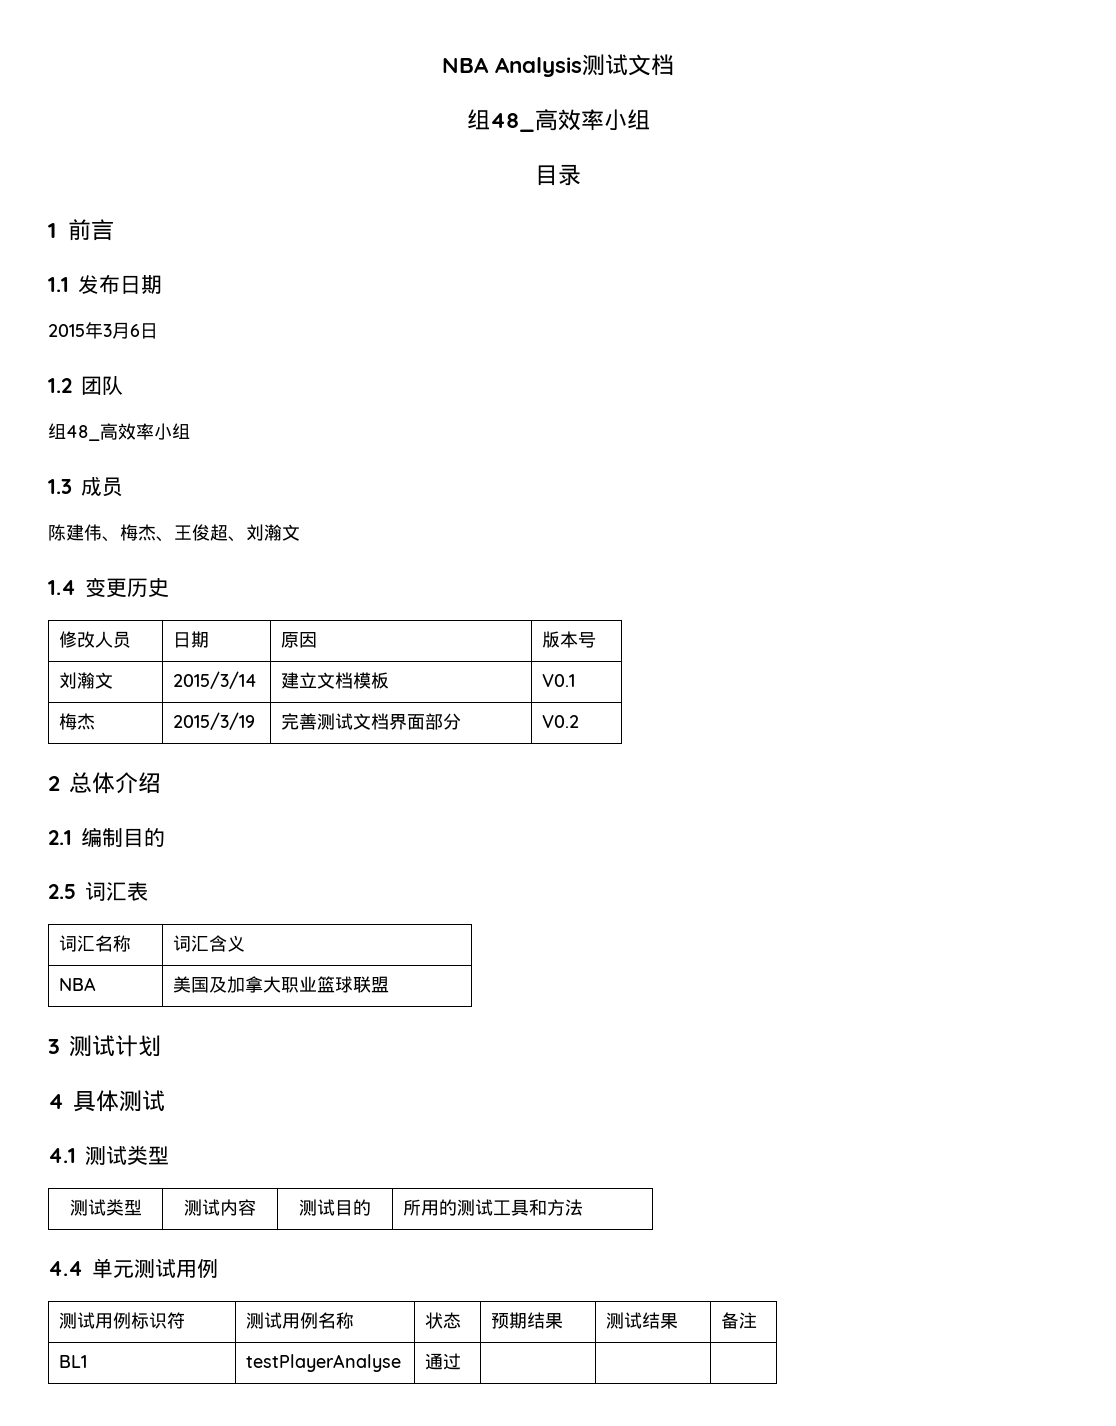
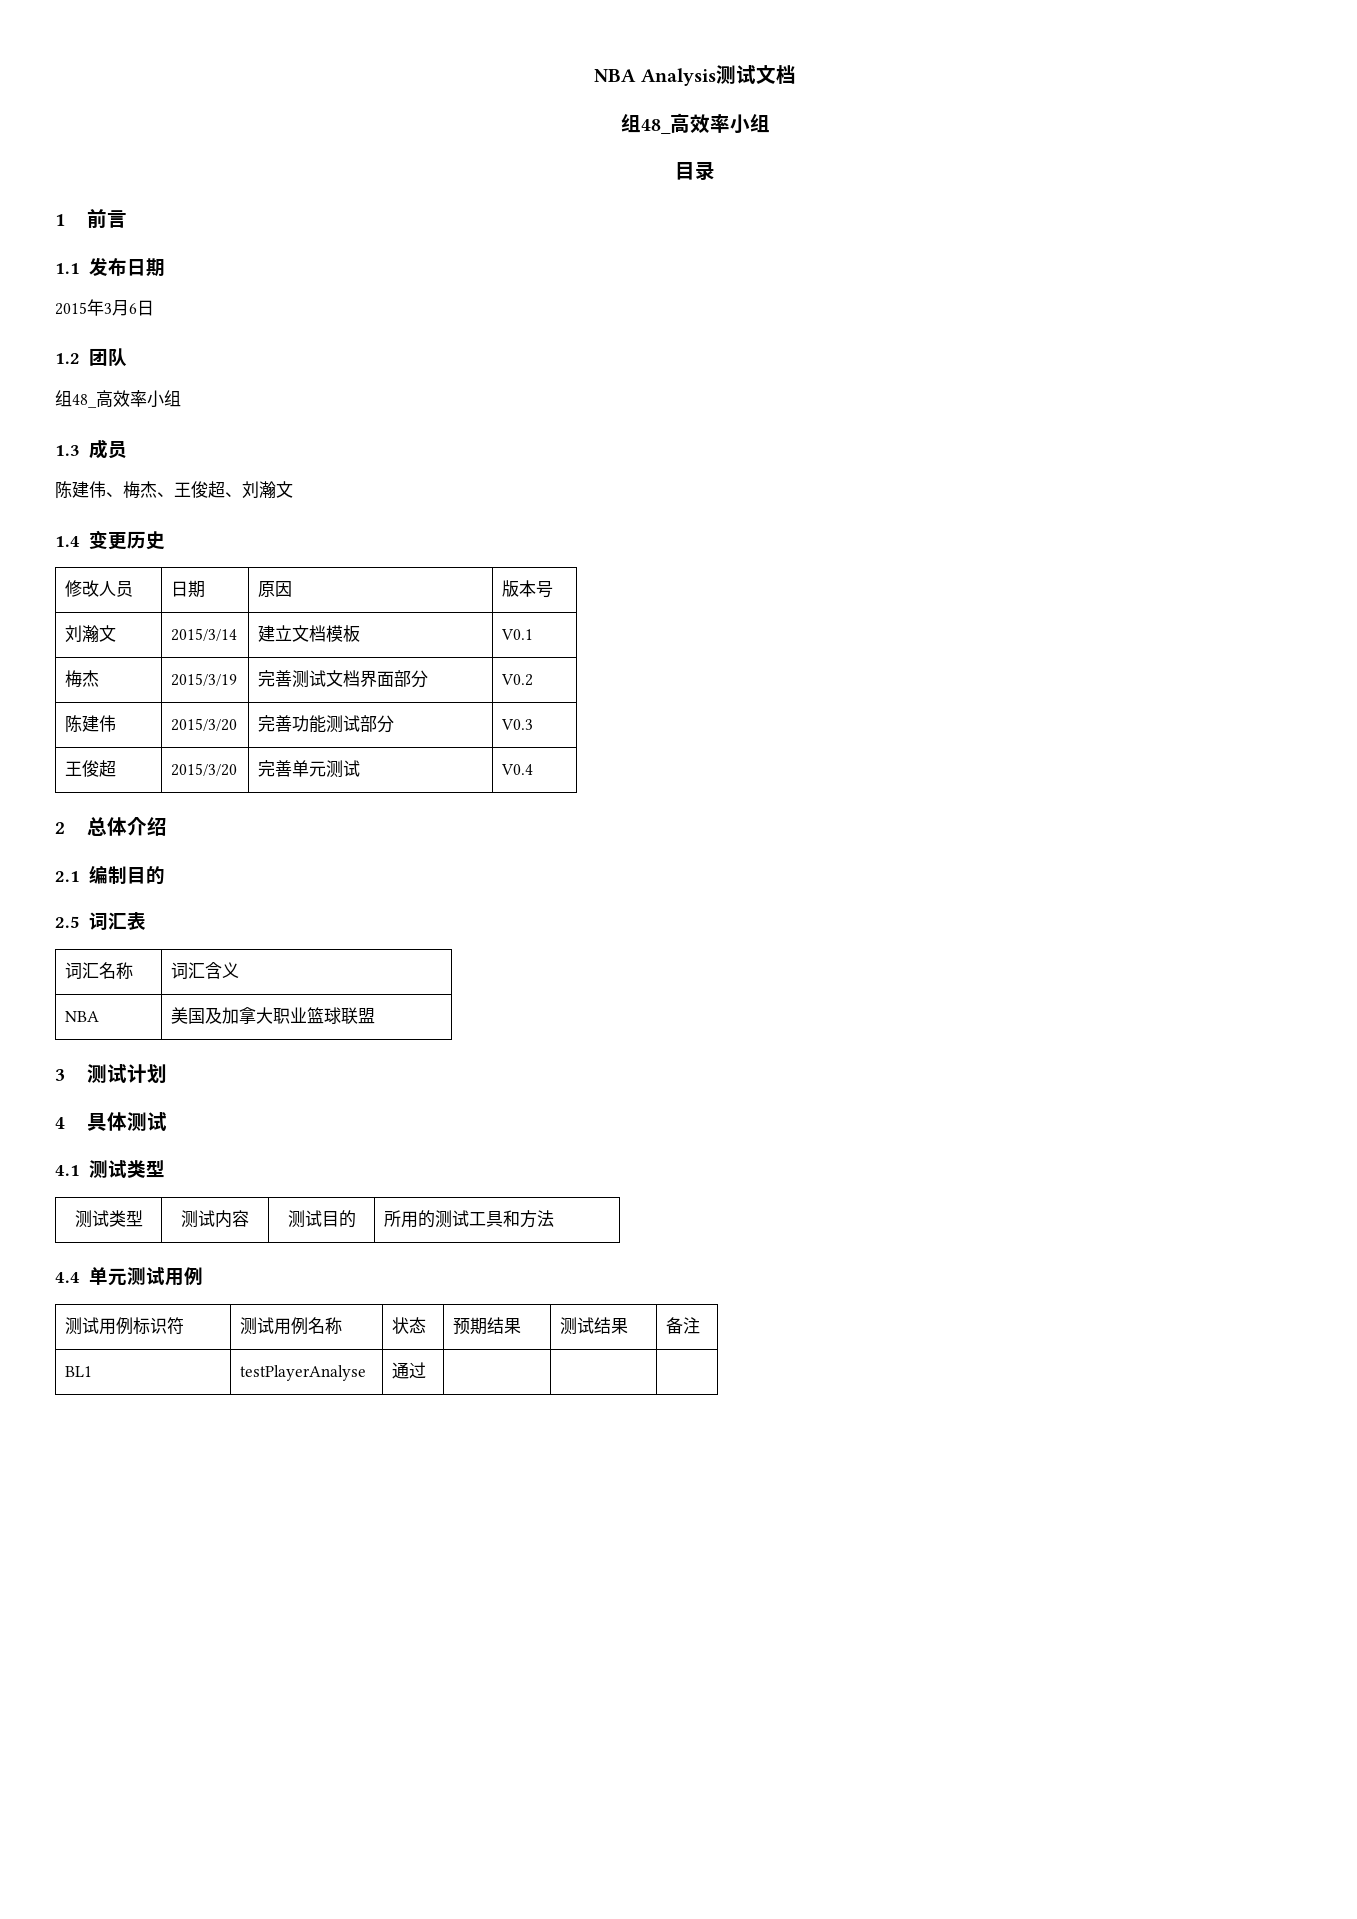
+ 陈建伟 | 2015/3/20 | 完善功能测试部分 | V0.3
+ 王俊超 | 2015/3/20 | 完善单元测试 | V0.4

